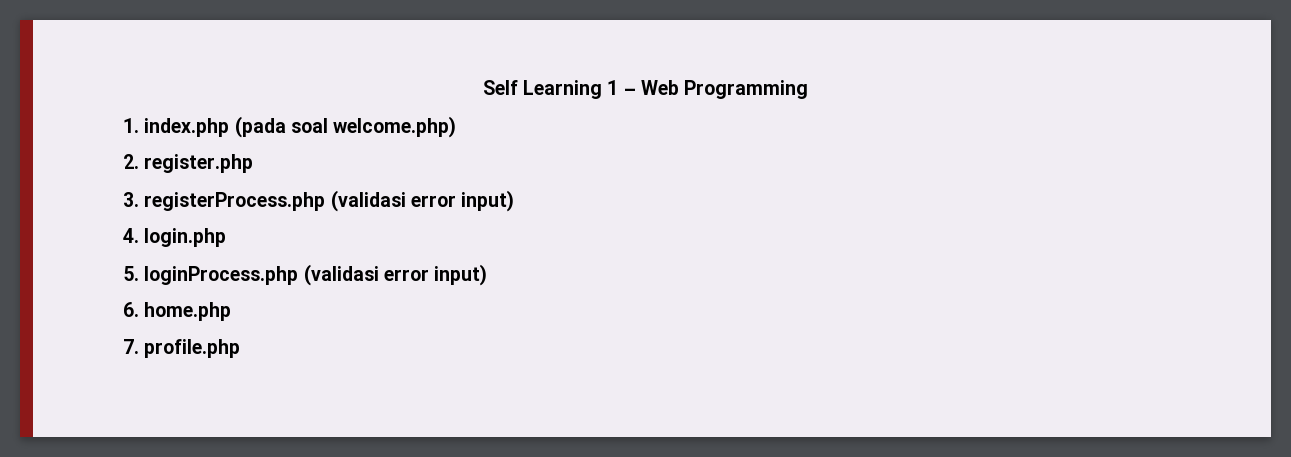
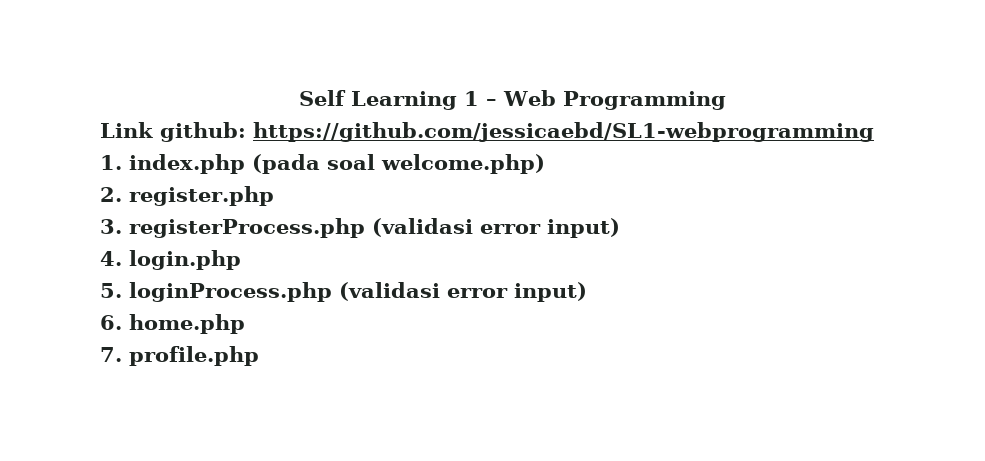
+ Link github: https://github.com/jessicaebd/SL1-webprogramming

